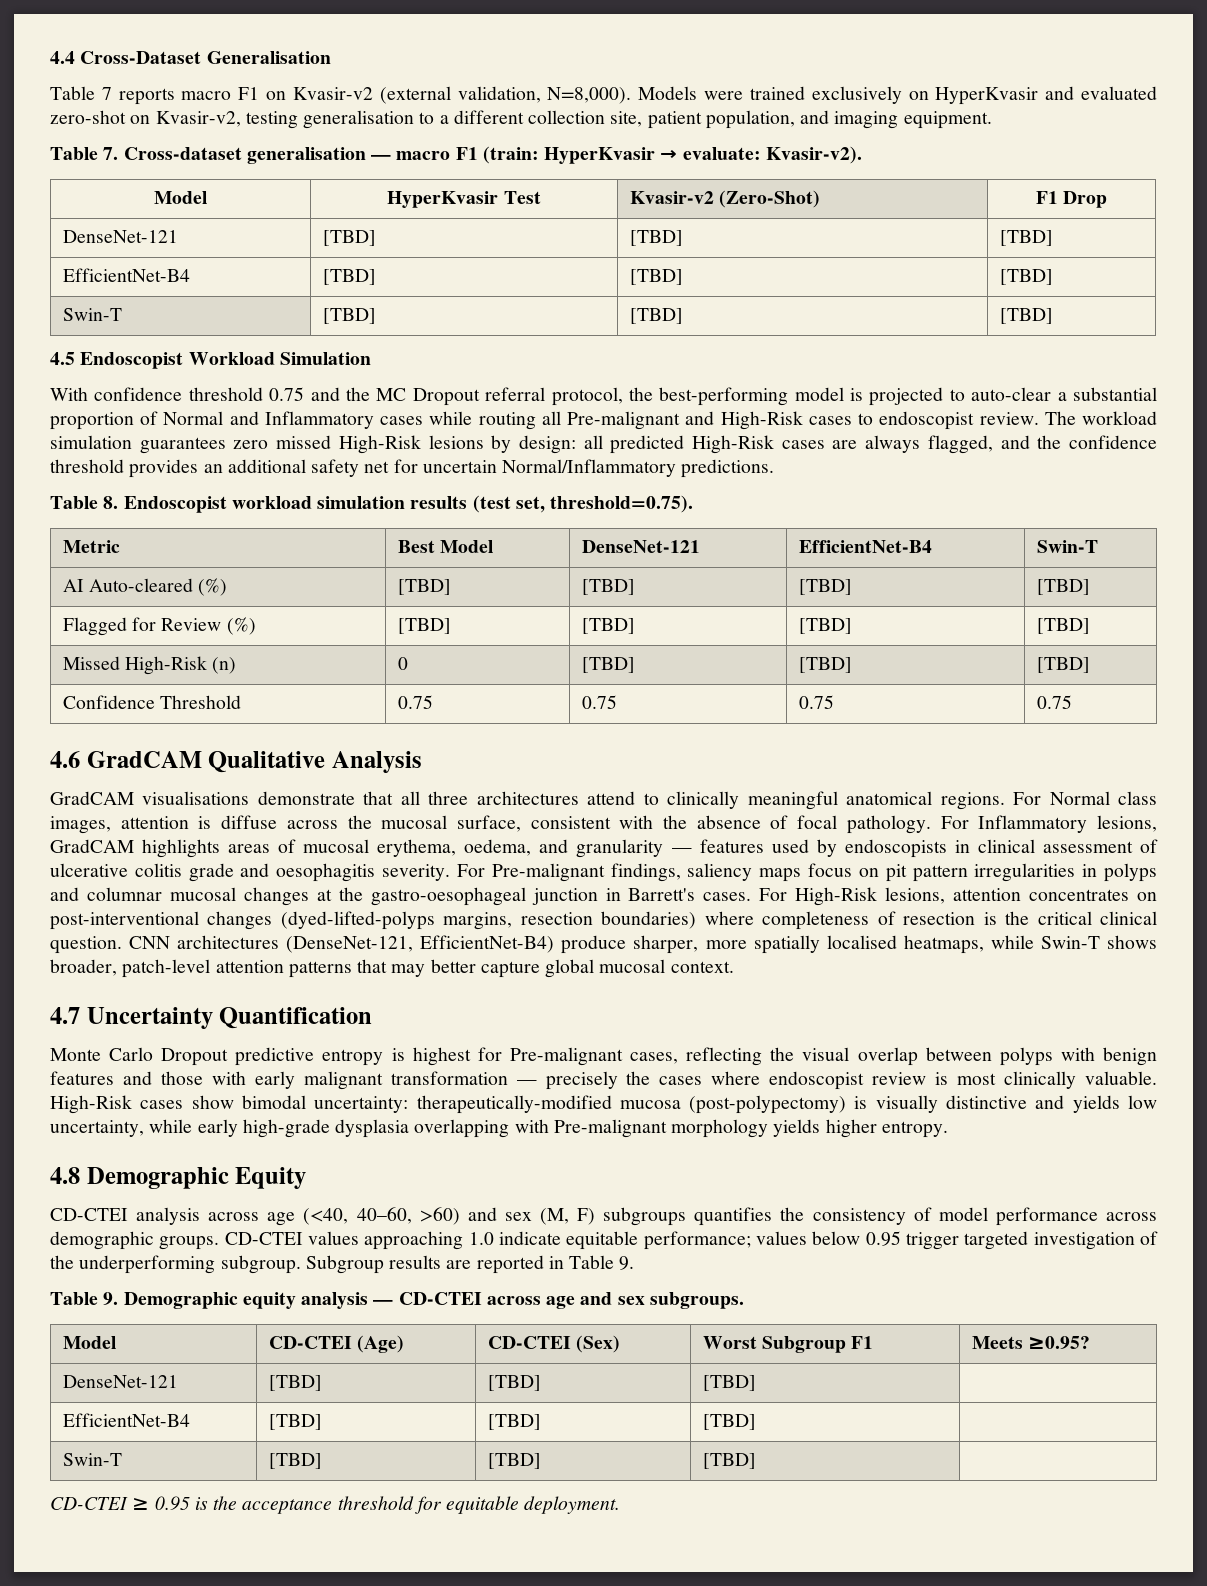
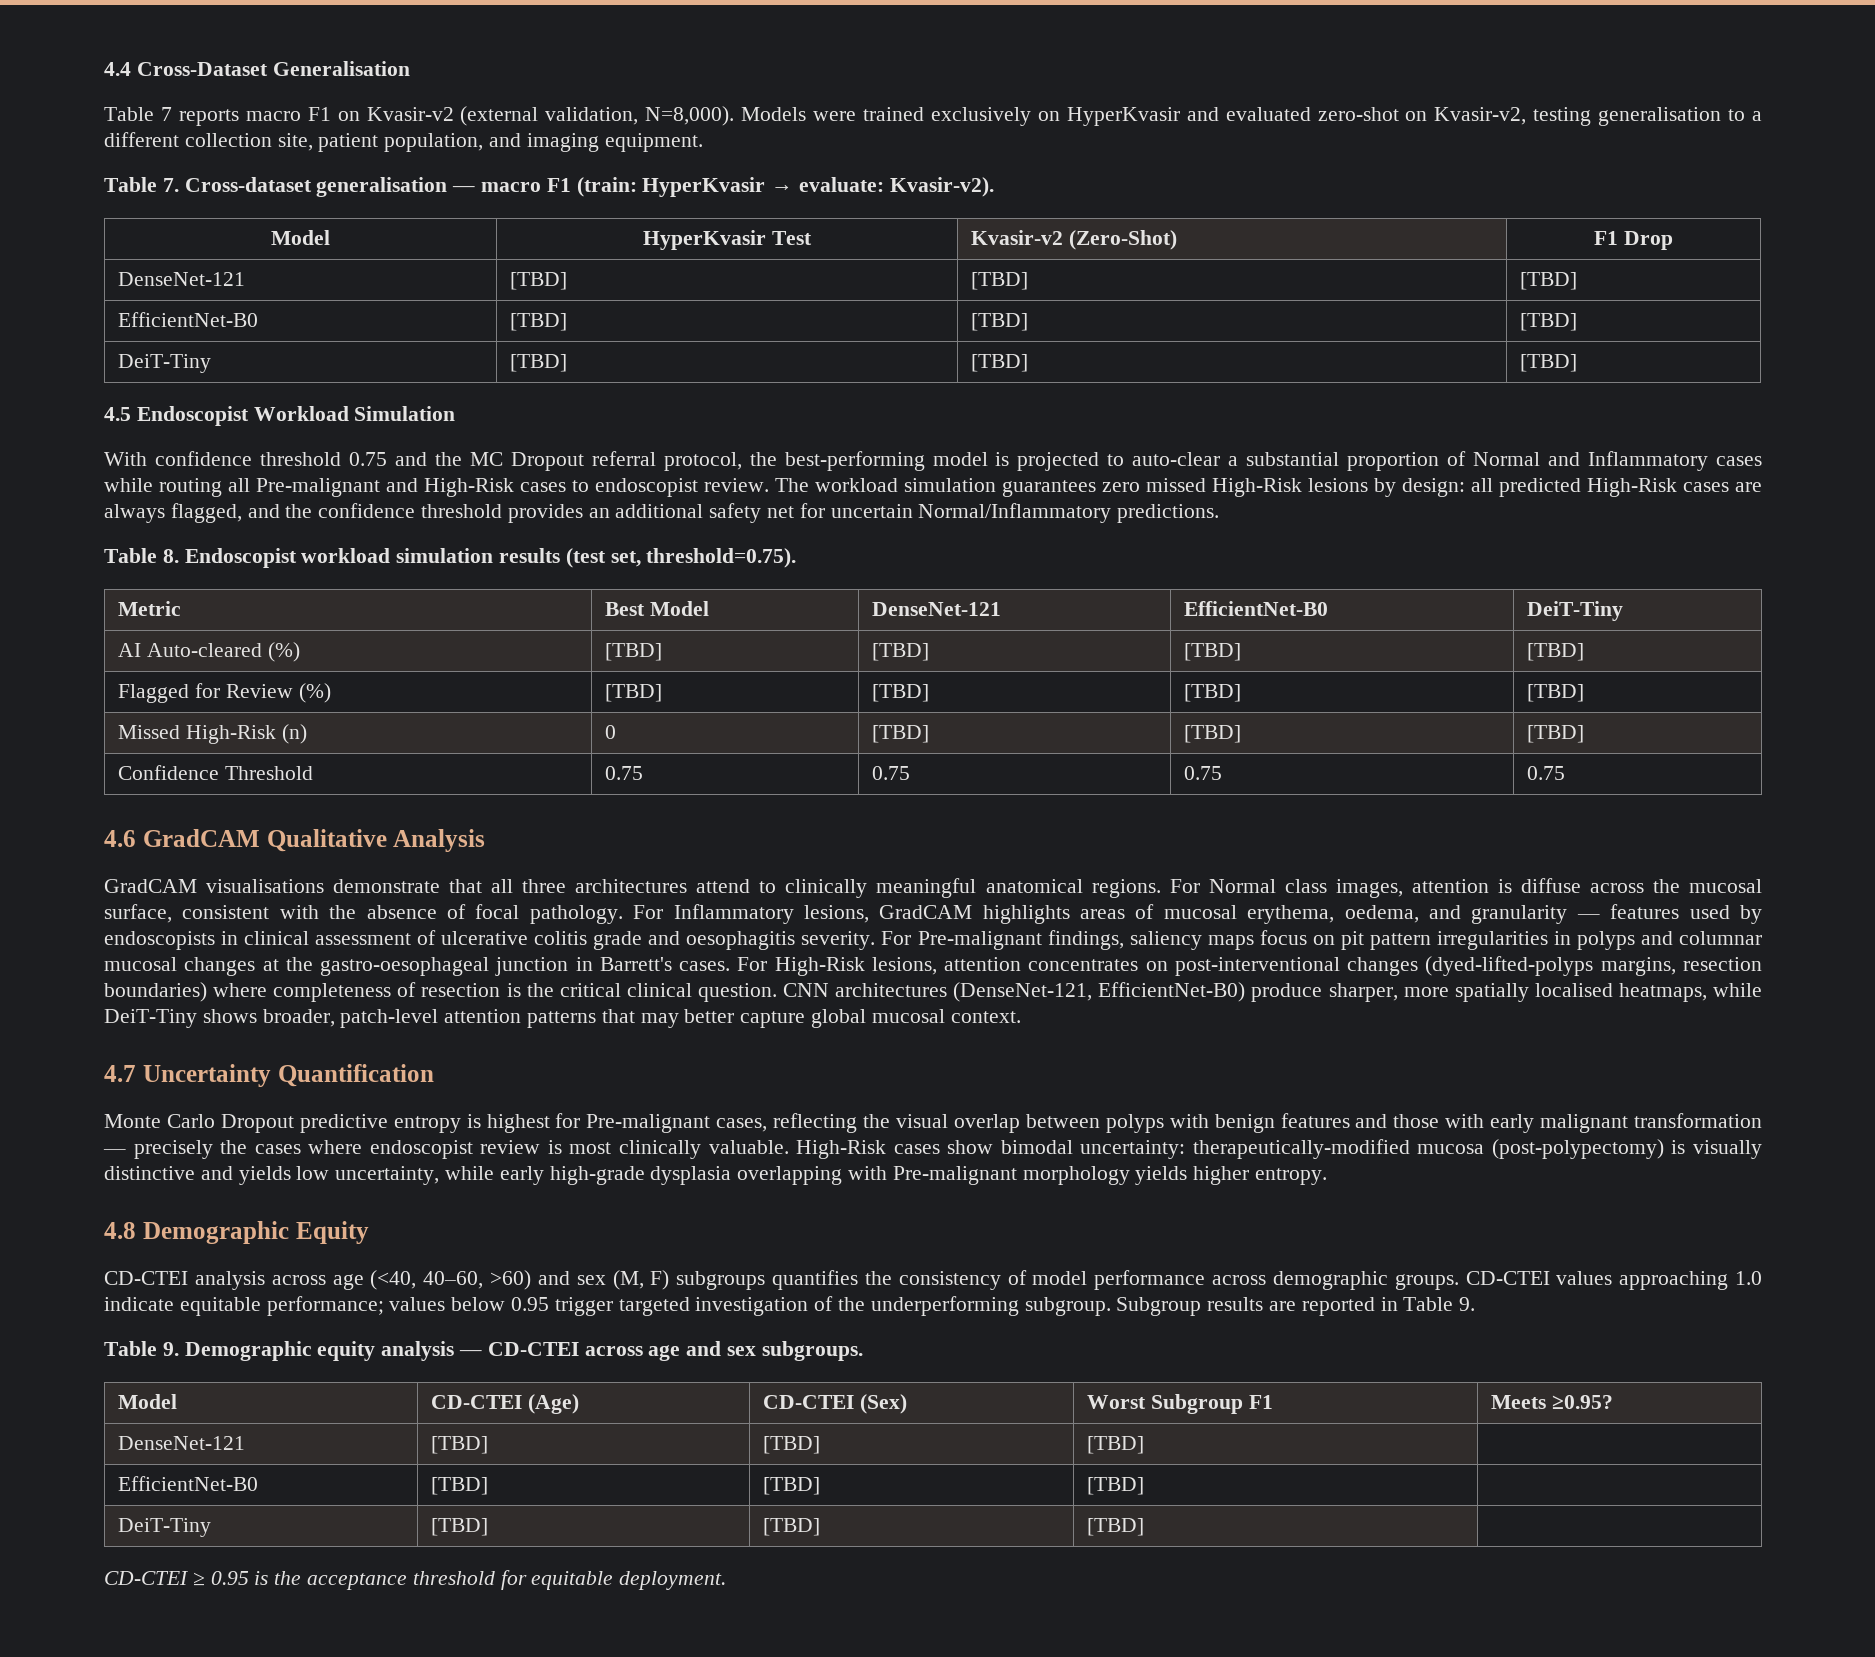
  Model | HyperKvasir Test | Kvasir-v2 (Zero-Shot) | F1 Drop
  DenseNet-121 | [TBD] | [TBD] | [TBD]
- EfficientNet-B4 | [TBD] | [TBD] | [TBD]
- Swin-T | [TBD] | [TBD] | [TBD]
+ EfficientNet-B0 | [TBD] | [TBD] | [TBD]
+ DeiT-Tiny | [TBD] | [TBD] | [TBD]
- Metric | Best Model | DenseNet-121 | EfficientNet-B4 | Swin-T
+ Metric | Best Model | DenseNet-121 | EfficientNet-B0 | DeiT-Tiny
- CNN architectures (DenseNet-121, EfficientNet-B4) produce sharper, more spatially localised heatmaps, while Swin-T shows broader, patch-level attention patterns that may better capture global mucosal context.
+ CNN architectures (DenseNet-121, EfficientNet-B0) produce sharper, more spatially localised heatmaps, while DeiT-Tiny shows broader, patch-level attention patterns that may better capture global mucosal context.
- EfficientNet-B4 | [TBD] | [TBD] | [TBD] |
- Swin-T | [TBD] | [TBD] | [TBD] |
+ EfficientNet-B0 | [TBD] | [TBD] | [TBD] |
+ DeiT-Tiny | [TBD] | [TBD] | [TBD] |

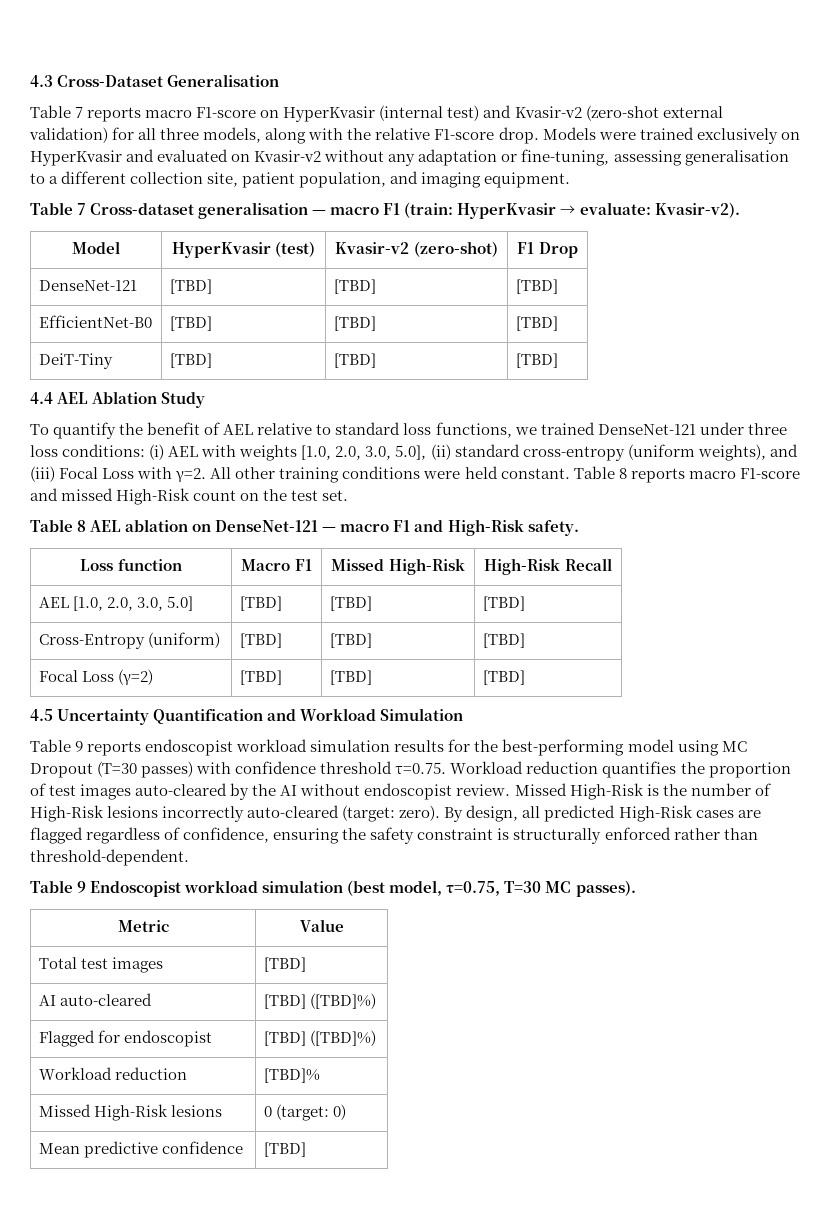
- 4.4 Cross-Dataset Generalisation
+ 4.3 Cross-Dataset Generalisation
- Table 7 reports macro F1 on Kvasir-v2 (external validation, N=8,000).
+ Table 7 reports macro F1-score on HyperKvasir (internal test) and Kvasir-v2 (zero-shot external validation) for all three models, along with the relative F1-score drop.
- Models were trained exclusively on HyperKvasir and evaluated zero-shot on Kvasir-v2, testing generalisation to a different collection site, patient population, and imaging equipment.
+ Models were trained exclusively on HyperKvasir and evaluated on Kvasir-v2 without any adaptation or fine-tuning, assessing generalisation to a different collection site, patient population, and imaging equipment.
- Table 7. Cross-dataset generalisation — macro F1 (train: HyperKvasir → evaluate: Kvasir-v2).
+ Table 7 Cross-dataset generalisation — macro F1 (train: HyperKvasir → evaluate: Kvasir-v2).
- Model | HyperKvasir Test | Kvasir-v2 (Zero-Shot) | F1 Drop
+ Model | HyperKvasir (test) | Kvasir-v2 (zero-shot) | F1 Drop
- 4.5 Endoscopist Workload Simulation
- With confidence threshold 0.75 and the MC Dropout referral protocol, the best-performing model is projected to auto-clear a substantial proportion of Normal and Inflammatory cases while routing all Pre-malignant and High-Risk cases to endoscopist review. The workload simulation guarantees zero missed High-Risk lesions by design: all predicted High-Risk cases are always flagged, and the confidence threshold provides an additional safety net for uncertain Normal/Inflammatory predictions.
- Table 8. Endoscopist workload simulation results (test set, threshold=0.75).
- Metric | Best Model | DenseNet-121 | EfficientNet-B0 | DeiT-Tiny
- AI Auto-cleared (%) | [TBD] | [TBD] | [TBD] | [TBD]
- Flagged for Review (%) | [TBD] | [TBD] | [TBD] | [TBD]
- Missed High-Risk (n) | 0 | [TBD] | [TBD] | [TBD]
- Confidence Threshold | 0.75 | 0.75 | 0.75 | 0.75
- 4.6 GradCAM Qualitative Analysis
- GradCAM visualisations demonstrate that all three architectures attend to clinically meaningful anatomical regions. For Normal class images, attention is diffuse across the mucosal surface, consistent with the absence of focal pathology. For Inflammatory lesions, GradCAM highlights areas of mucosal erythema, oedema, and granularity — features used by endoscopists in clinical assessment of ulcerative colitis grade and oesophagitis severity. For Pre-malignant findings, saliency maps focus on pit pattern irregularities in polyps and columnar mucosal changes at the gastro-oesophageal junction in Barrett's cases. For High-Risk lesions, attention concentrates on post-interventional changes (dyed-lifted-polyps margins, resection boundaries) where completeness of resection is the critical clinical question. CNN architectures (DenseNet-121, EfficientNet-B0) produce sharper, more spatially localised heatmaps, while DeiT-Tiny shows broader, patch-level attention patterns that may better capture global mucosal context.
- 4.7 Uncertainty Quantification
- Monte Carlo Dropout predictive entropy is highest for Pre-malignant cases, reflecting the visual overlap between polyps with benign features and those with early malignant transformation — precisely the cases where endoscopist review is most clinically valuable. High-Risk cases show bimodal uncertainty: therapeutically-modified mucosa (post-polypectomy) is visually distinctive and yields low uncertainty, while early high-grade dysplasia overlapping with Pre-malignant morphology yields higher entropy.
- 4.8 Demographic Equity
- CD-CTEI analysis across age (<40, 40–60, >60) and sex (M, F) subgroups quantifies the consistency of model performance across demographic groups. CD-CTEI values approaching 1.0 indicate equitable performance; values below 0.95 trigger targeted investigation of the underperforming subgroup. Subgroup results are reported in Table 9.
- Table 9. Demographic equity analysis — CD-CTEI across age and sex subgroups.
- Model | CD-CTEI (Age) | CD-CTEI (Sex) | Worst Subgroup F1 | Meets ≥0.95?
- DenseNet-121 | [TBD] | [TBD] | [TBD] |
- EfficientNet-B0 | [TBD] | [TBD] | [TBD] |
- DeiT-Tiny | [TBD] | [TBD] | [TBD] |
- CD-CTEI ≥ 0.95 is the acceptance threshold for equitable deployment.
+ 4.4 AEL Ablation Study
+ To quantify the benefit of AEL relative to standard loss functions, we trained DenseNet-121 under three loss conditions: (i) AEL with weights [1.0, 2.0, 3.0, 5.0], (ii) standard cross-entropy (uniform weights), and (iii) Focal Loss with γ=2. All other training conditions were held constant. Table 8 reports macro F1-score and missed High-Risk count on the test set.
+ Table 8 AEL ablation on DenseNet-121 — macro F1 and High-Risk safety.
+ Loss function | Macro F1 | Missed High-Risk | High-Risk Recall
+ AEL [1.0, 2.0, 3.0, 5.0] | [TBD] | [TBD] | [TBD]
+ Cross-Entropy (uniform) | [TBD] | [TBD] | [TBD]
+ Focal Loss (γ=2) | [TBD] | [TBD] | [TBD]
+ 4.5 Uncertainty Quantification and Workload Simulation
+ Table 9 reports endoscopist workload simulation results for the best-performing model using MC Dropout (T=30 passes) with confidence threshold τ=0.75. Workload reduction quantifies the proportion of test images auto-cleared by the AI without endoscopist review. Missed High-Risk is the number of High-Risk lesions incorrectly auto-cleared (target: zero). By design, all predicted High-Risk cases are flagged regardless of confidence, ensuring the safety constraint is structurally enforced rather than threshold-dependent.
+ Table 9 Endoscopist workload simulation (best model, τ=0.75, T=30 MC passes).
+ Metric | Value
+ Total test images | [TBD]
+ AI auto-cleared | [TBD] ([TBD]%)
+ Flagged for endoscopist | [TBD] ([TBD]%)
+ Workload reduction | [TBD]%
+ Missed High-Risk lesions | 0 (target: 0)
+ Mean predictive confidence | [TBD]

